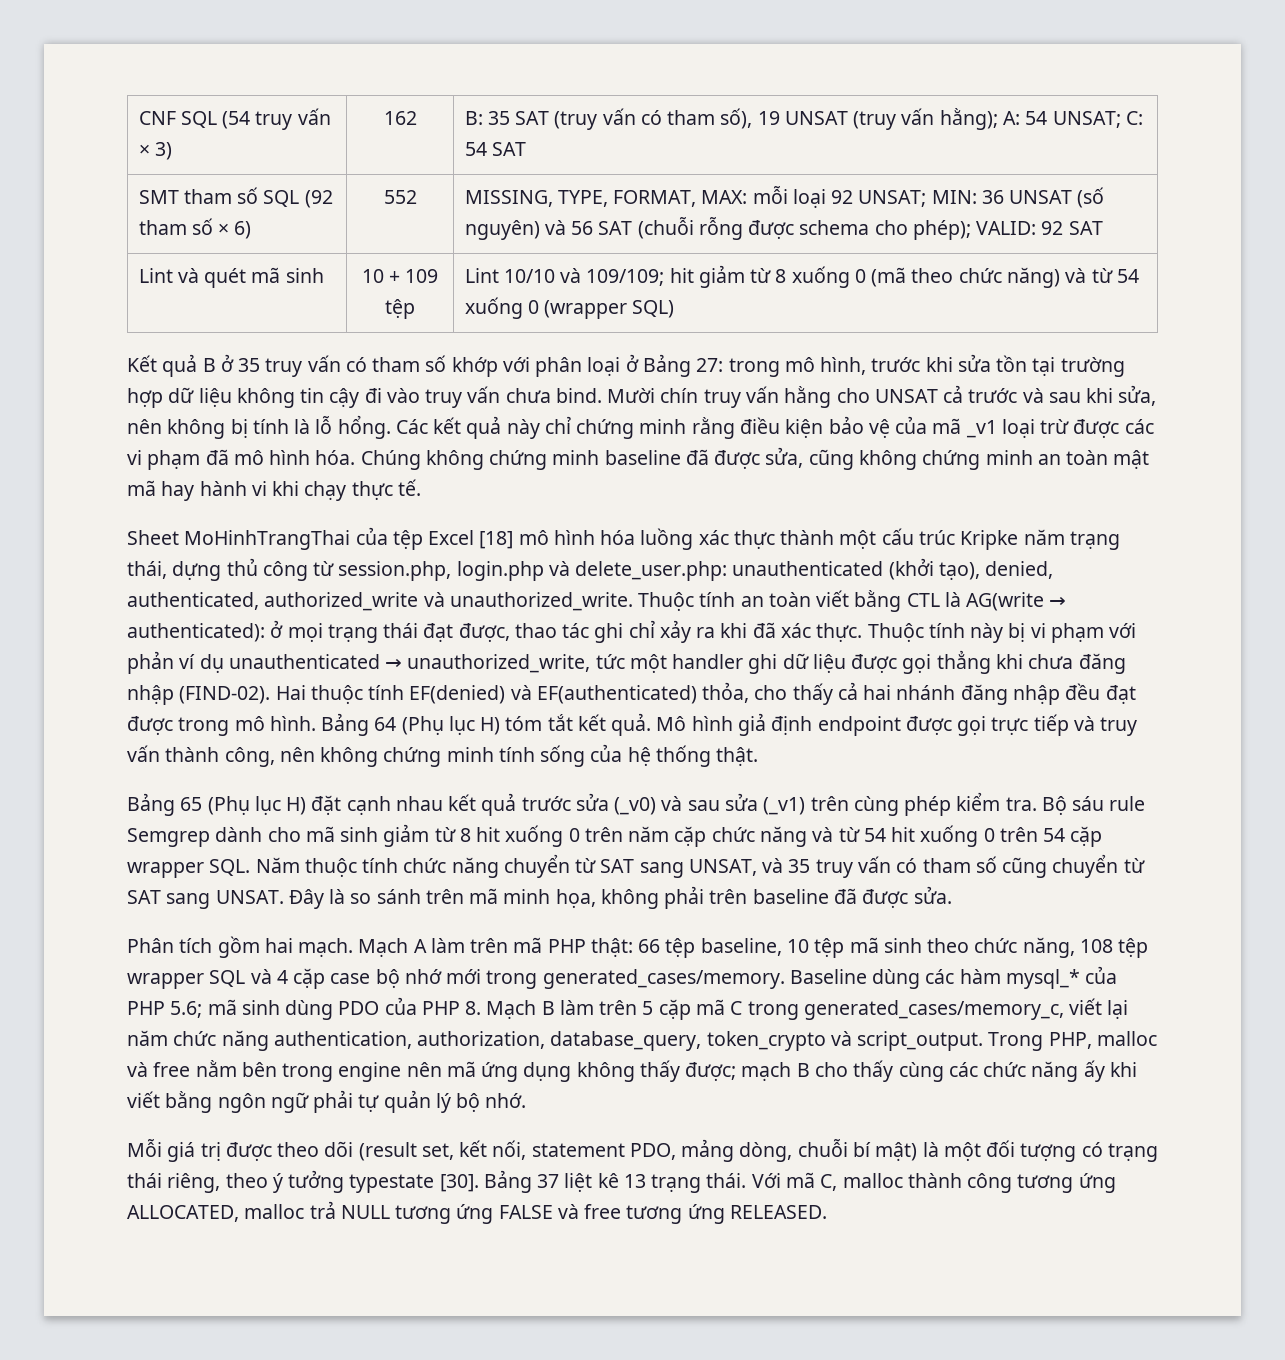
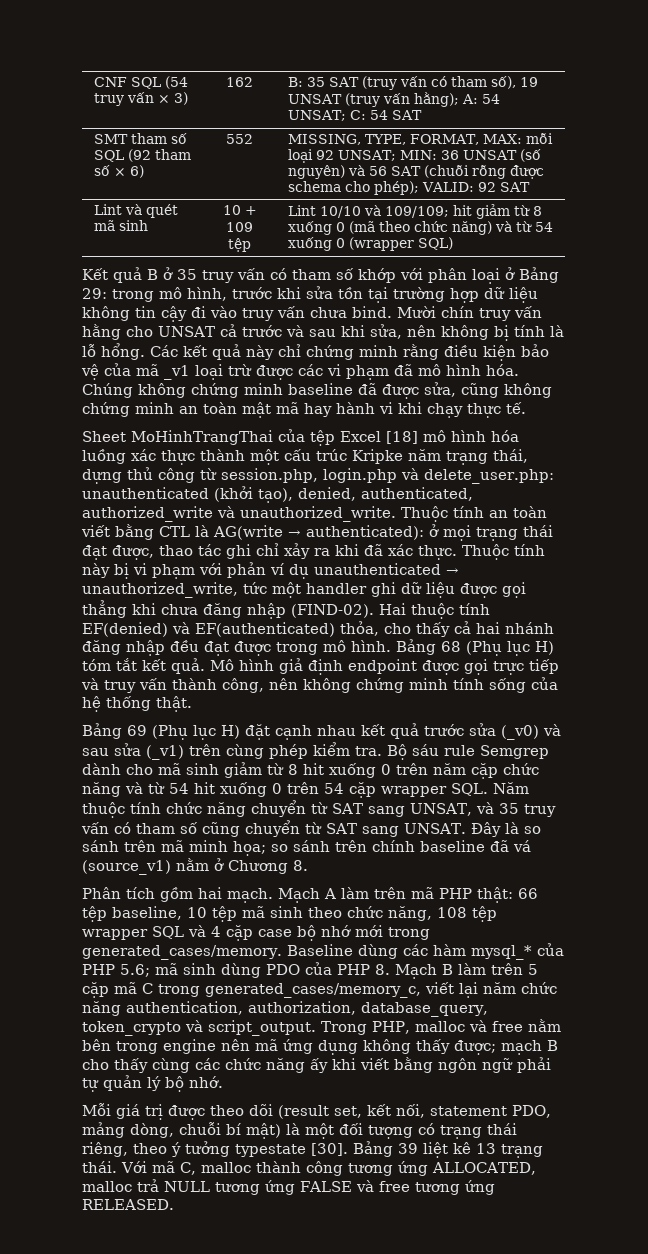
- Kết quả B ở 35 truy vấn có tham số khớp với phân loại ở Bảng 27: trong mô hình, trước khi sửa tồn tại trường hợp dữ liệu không tin cậy đi vào truy vấn chưa bind.
+ Kết quả B ở 35 truy vấn có tham số khớp với phân loại ở Bảng 29: trong mô hình, trước khi sửa tồn tại trường hợp dữ liệu không tin cậy đi vào truy vấn chưa bind.
- Bảng 64 (Phụ lục H) tóm tắt kết quả.
+ Bảng 68 (Phụ lục H) tóm tắt kết quả.
- Bảng 65 (Phụ lục H) đặt cạnh nhau kết quả trước sửa (_v0) và sau sửa (_v1) trên cùng phép kiểm tra.
+ Bảng 69 (Phụ lục H) đặt cạnh nhau kết quả trước sửa (_v0) và sau sửa (_v1) trên cùng phép kiểm tra.
- Đây là so sánh trên mã minh họa, không phải trên baseline đã được sửa.
+ Đây là so sánh trên mã minh họa; so sánh trên chính baseline đã vá (source_v1) nằm ở Chương 8.
- Bảng 37 liệt kê 13 trạng thái.
+ Bảng 39 liệt kê 13 trạng thái.

